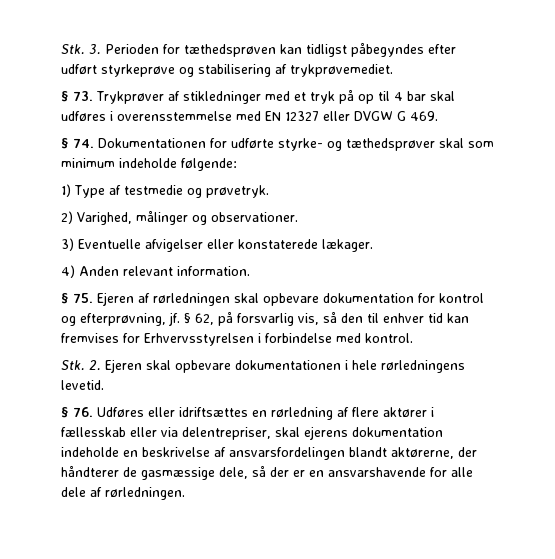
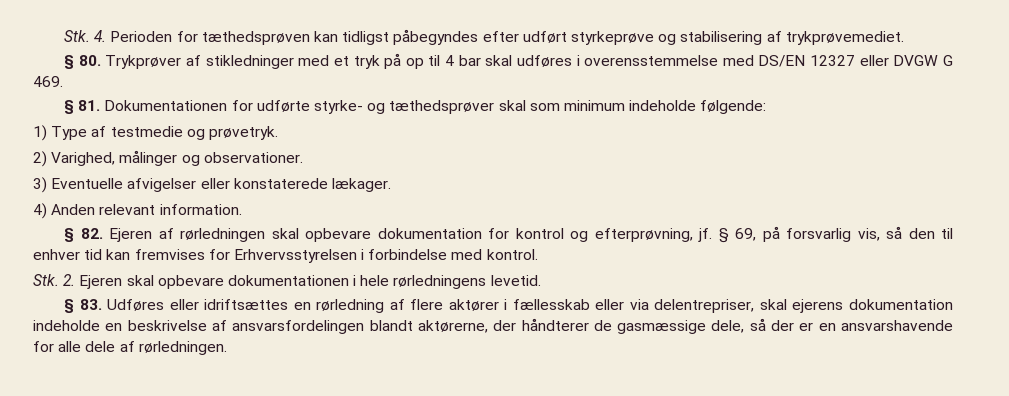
- Stk. 3. Perioden for tæthedsprøven kan tidligst påbegyndes efter udført styrkeprøve og stabilisering af trykprøvemediet.
+ Stk. 4. Perioden for tæthedsprøven kan tidligst påbegyndes efter udført styrkeprøve og stabilisering af trykprøvemediet.
- § 73. Trykprøver af stikledninger med et tryk på op til 4 bar skal udføres i overensstemmelse med EN 12327 eller DVGW G 469.
+ § 80. Trykprøver af stikledninger med et tryk på op til 4 bar skal udføres i overensstemmelse med DS/EN 12327 eller DVGW G 469.
- § 74. Dokumentationen for udførte styrke- og tæthedsprøver skal som minimum indeholde følgende:
+ § 81. Dokumentationen for udførte styrke- og tæthedsprøver skal som minimum indeholde følgende:
- § 75. Ejeren af rørledningen skal opbevare dokumentation for kontrol og efterprøvning, jf.
+ § 82. Ejeren af rørledningen skal opbevare dokumentation for kontrol og efterprøvning, jf.
- § 62, på forsvarlig vis, så den til enhver tid kan fremvises for Erhvervsstyrelsen i forbindelse med kontrol.
+ § 69, på forsvarlig vis, så den til enhver tid kan fremvises for Erhvervsstyrelsen i forbindelse med kontrol.
- § 76. Udføres eller idriftsættes en rørledning af flere aktører i fællesskab eller via delentrepriser, skal ejerens dokumentation indeholde en beskrivelse af ansvarsfordelingen blandt aktørerne, der håndterer de gasmæssige dele, så der er en ansvarshavende for alle dele af rørledningen.
+ § 83. Udføres eller idriftsættes en rørledning af flere aktører i fællesskab eller via delentrepriser, skal ejerens dokumentation indeholde en beskrivelse af ansvarsfordelingen blandt aktørerne, der håndterer de gasmæssige dele, så der er en ansvarshavende for alle dele af rørledningen.

